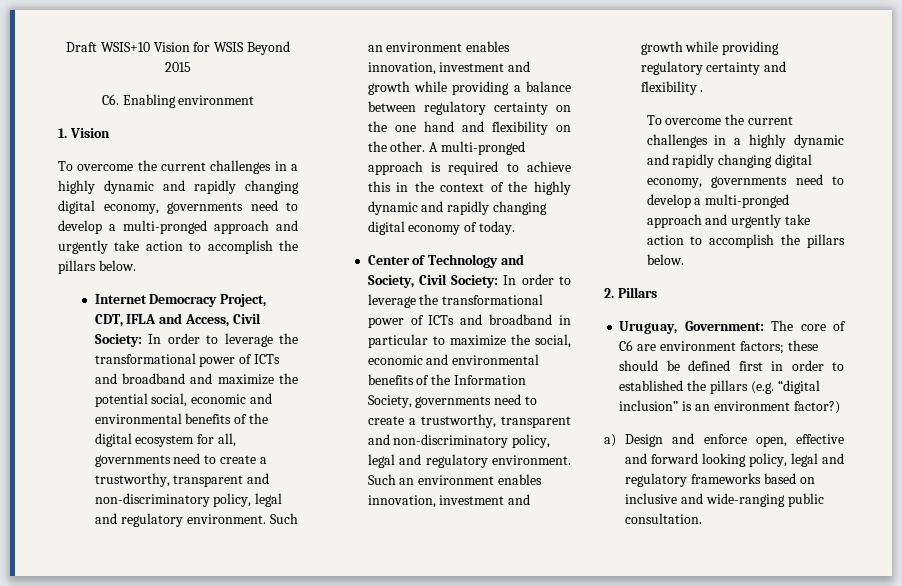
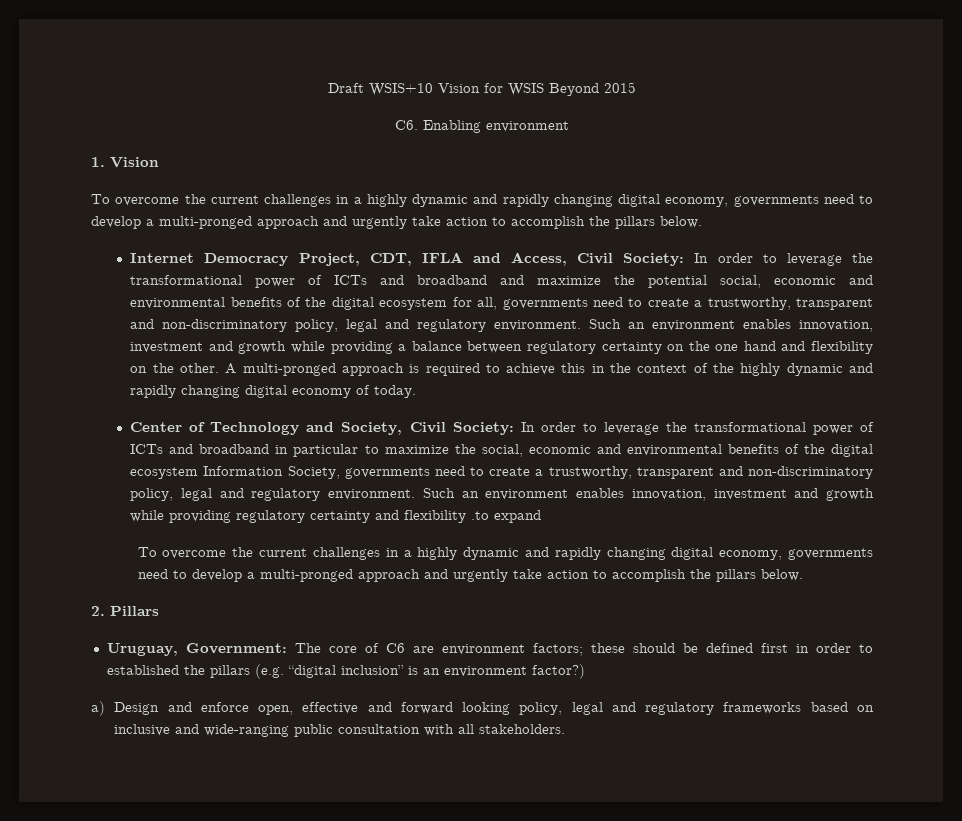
- Center of Technology and Society, Civil Society: In order to leverage the transformational power of ICTs and broadband in particular to maximize the social, economic and environmental benefits of the Information Society, governments need to create a trustworthy, transparent and non-discriminatory policy, legal and regulatory environment.
+ Center of Technology and Society, Civil Society: In order to leverage the transformational power of ICTs and broadband in particular to maximize the social, economic and environmental benefits of the digital ecosystem Information Society, governments need to create a trustworthy, transparent and non-discriminatory policy, legal and regulatory environment.
- Such an environment enables innovation, investment and growth while providing regulatory certainty and flexibility .
+ Such an environment enables innovation, investment and growth while providing regulatory certainty and flexibility .to expand
- a) Design and enforce open, effective and forward looking policy, legal and regulatory frameworks based on inclusive and wide-ranging public consultation.
+ a) Design and enforce open, effective and forward looking policy, legal and regulatory frameworks based on inclusive and wide-ranging public consultation with all stakeholders.

